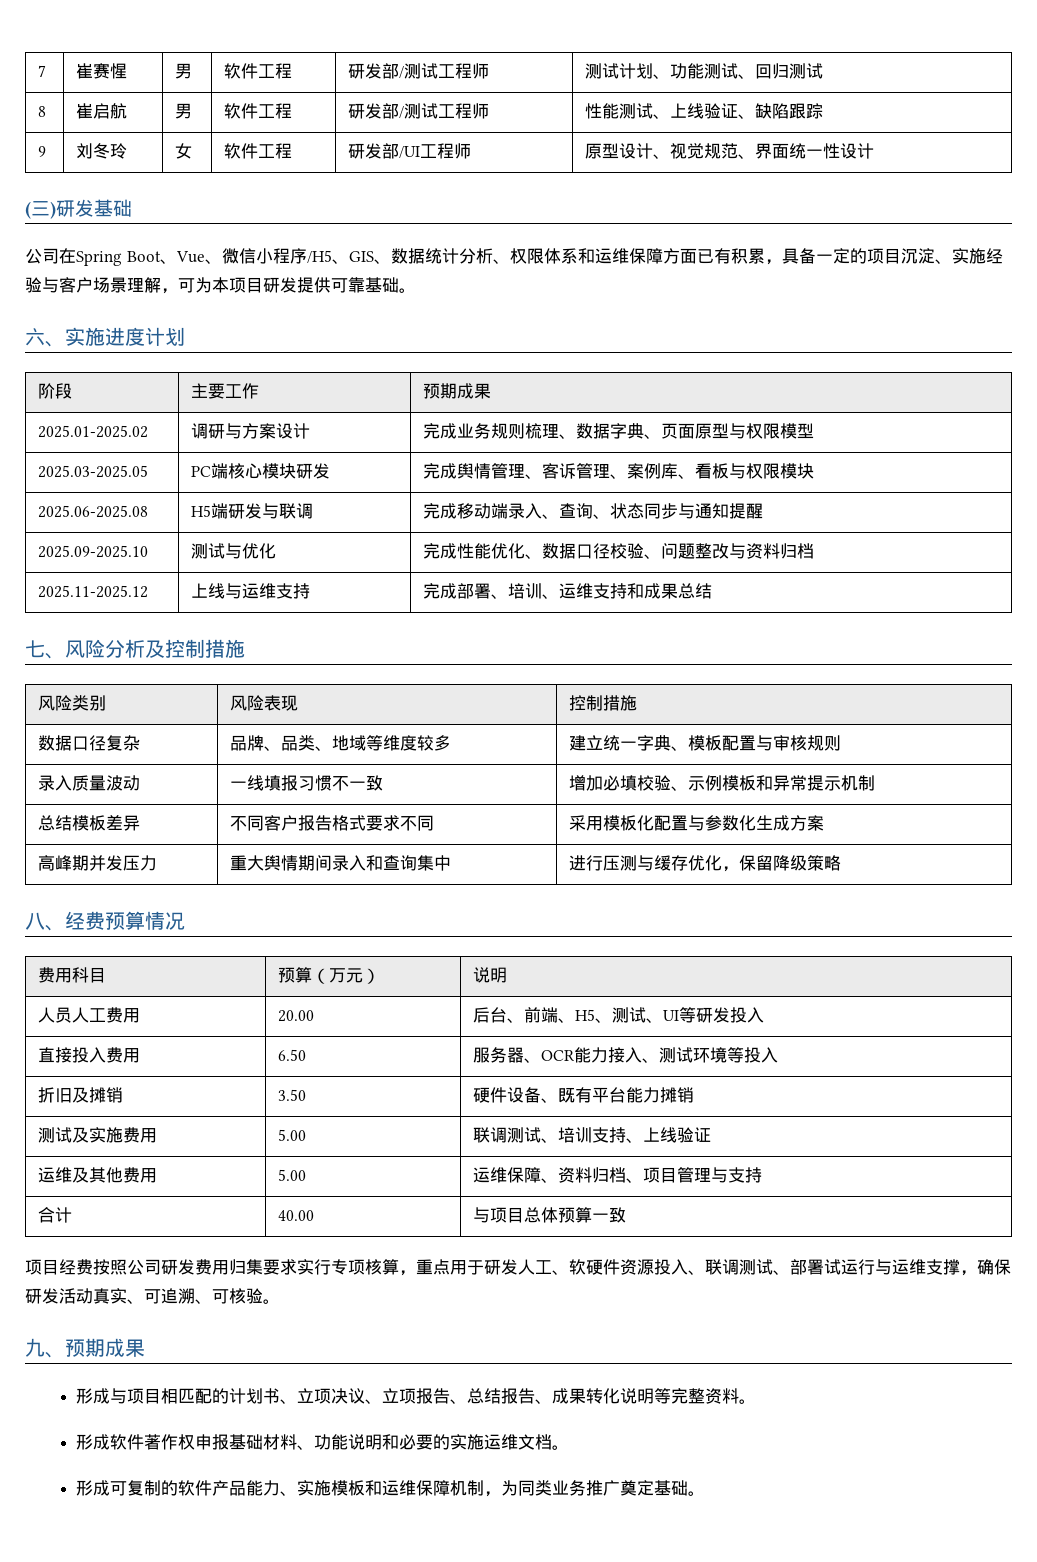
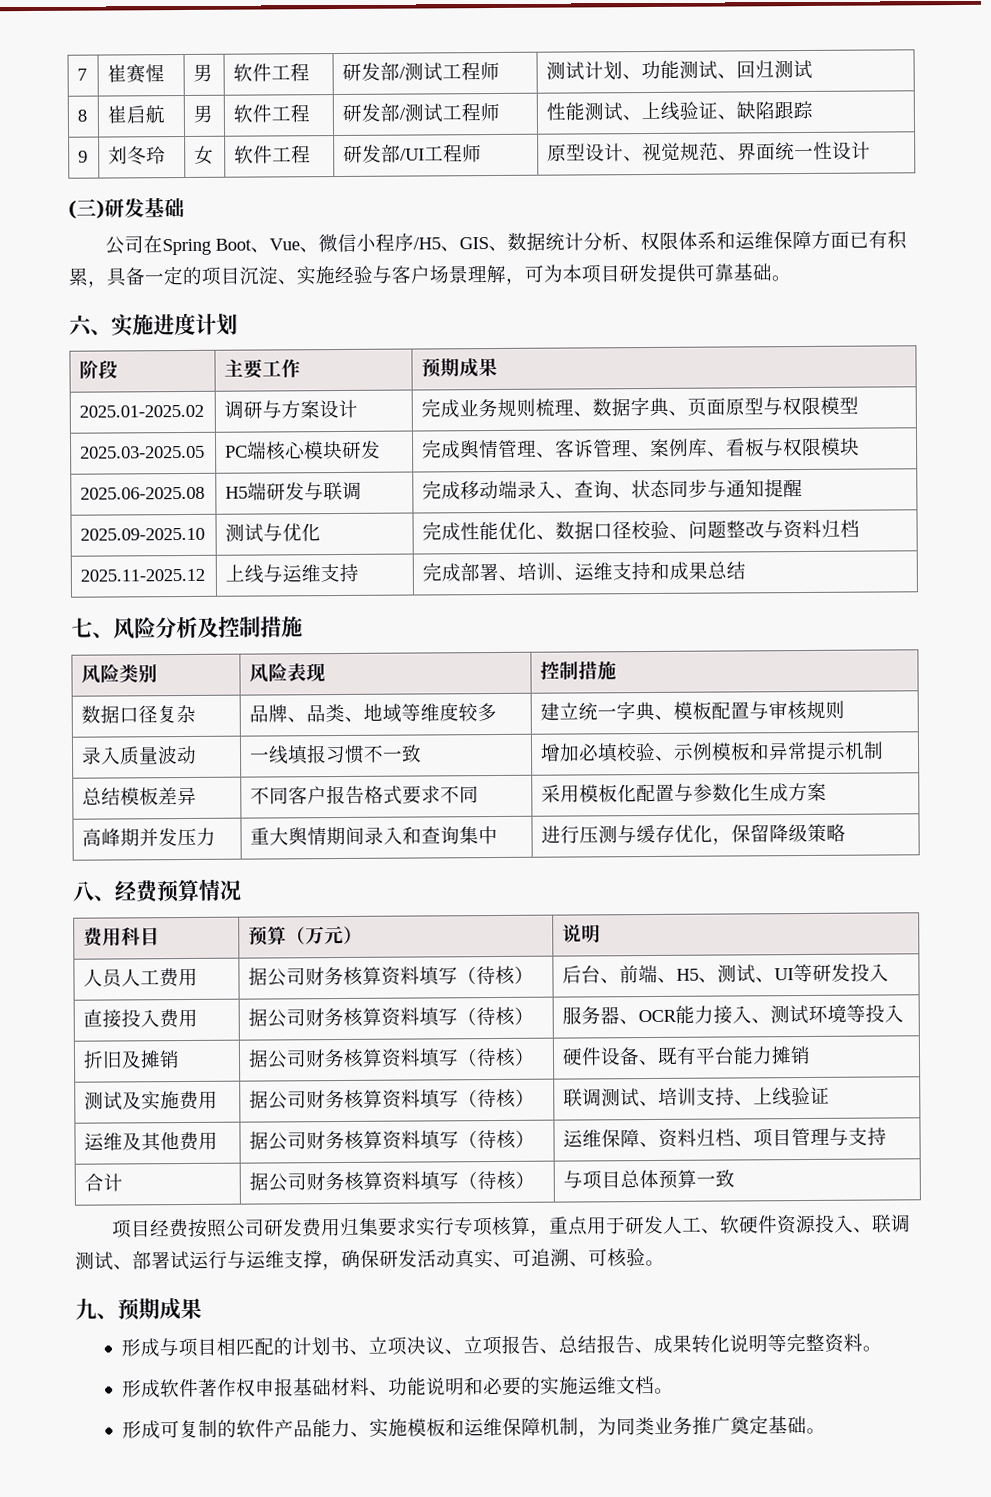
- 人员人工费用 | 20.00 | 后台、前端、H5、测试、UI等研发投入
+ 人员人工费用 | 据公司财务核算资料填写（待核） | 后台、前端、H5、测试、UI等研发投入
- 直接投入费用 | 6.50 | 服务器、OCR能力接入、测试环境等投入
+ 直接投入费用 | 据公司财务核算资料填写（待核） | 服务器、OCR能力接入、测试环境等投入
- 折旧及摊销 | 3.50 | 硬件设备、既有平台能力摊销
+ 折旧及摊销 | 据公司财务核算资料填写（待核） | 硬件设备、既有平台能力摊销
- 测试及实施费用 | 5.00 | 联调测试、培训支持、上线验证
+ 测试及实施费用 | 据公司财务核算资料填写（待核） | 联调测试、培训支持、上线验证
- 运维及其他费用 | 5.00 | 运维保障、资料归档、项目管理与支持
+ 运维及其他费用 | 据公司财务核算资料填写（待核） | 运维保障、资料归档、项目管理与支持
- 合计 | 40.00 | 与项目总体预算一致
+ 合计 | 据公司财务核算资料填写（待核） | 与项目总体预算一致

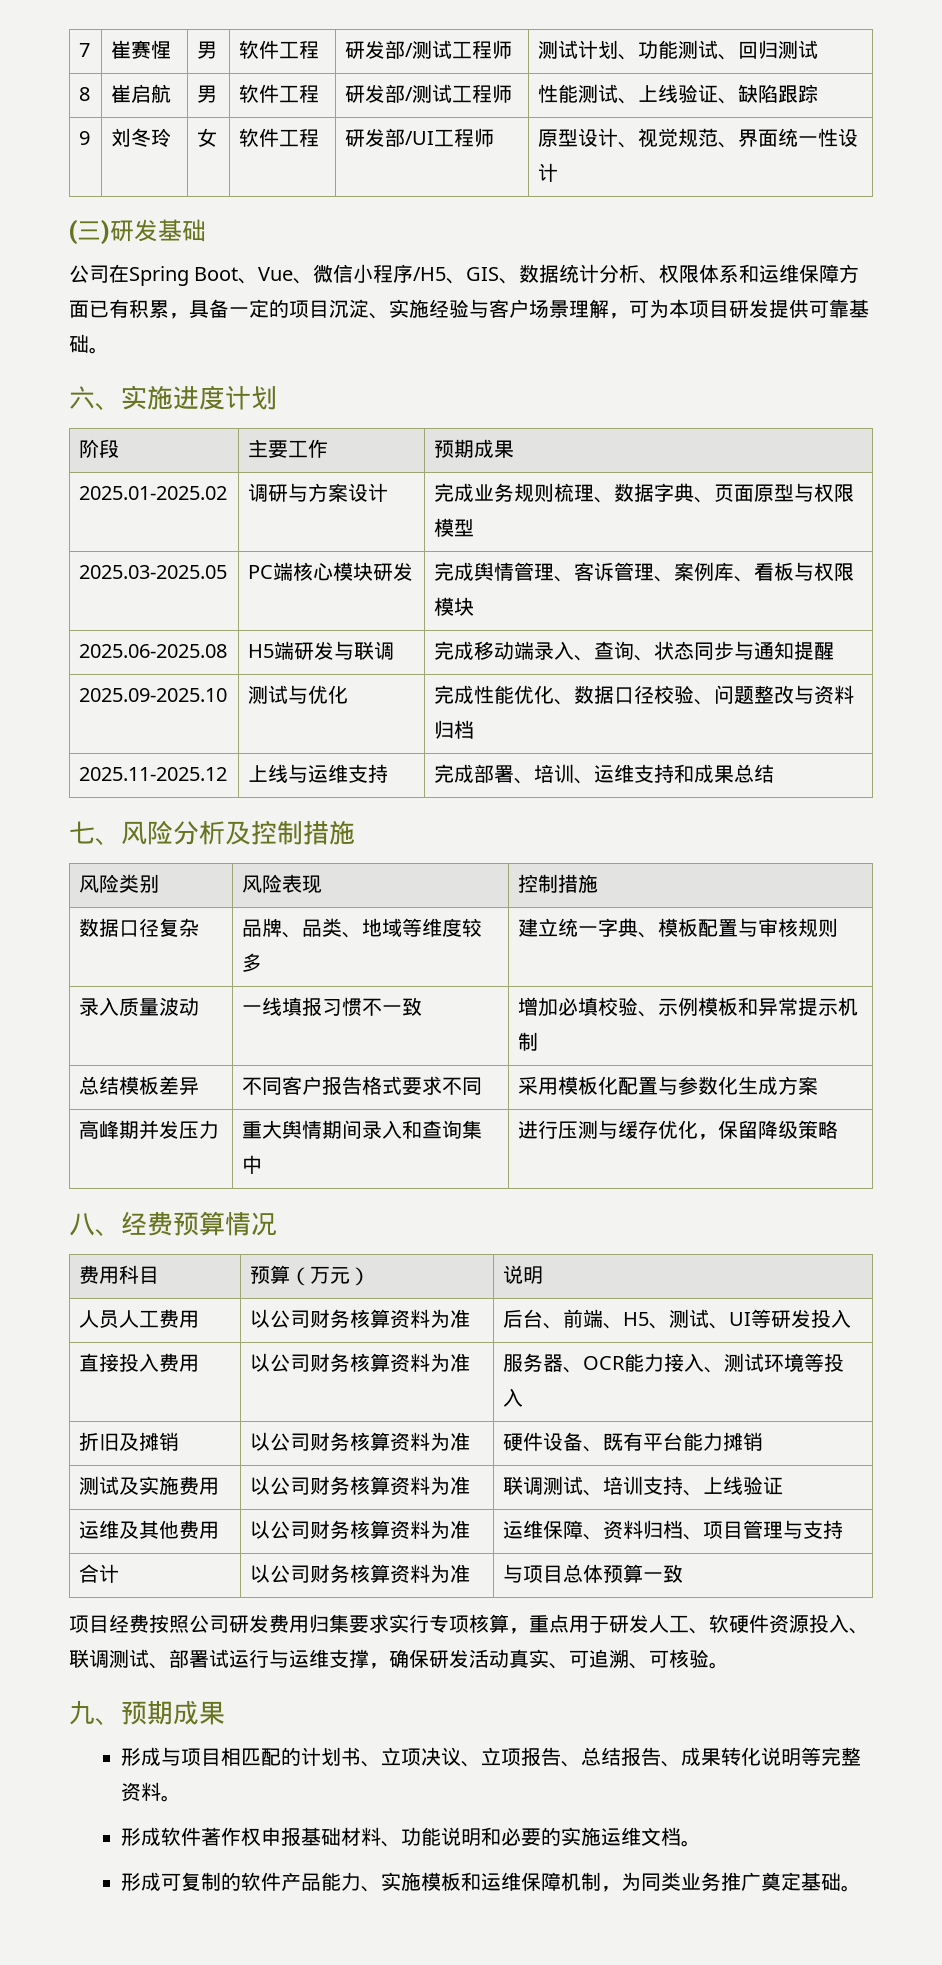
- 人员人工费用 | 据公司财务核算资料填写（待核） | 后台、前端、H5、测试、UI等研发投入
+ 人员人工费用 | 以公司财务核算资料为准 | 后台、前端、H5、测试、UI等研发投入
- 直接投入费用 | 据公司财务核算资料填写（待核） | 服务器、OCR能力接入、测试环境等投入
+ 直接投入费用 | 以公司财务核算资料为准 | 服务器、OCR能力接入、测试环境等投入
- 折旧及摊销 | 据公司财务核算资料填写（待核） | 硬件设备、既有平台能力摊销
+ 折旧及摊销 | 以公司财务核算资料为准 | 硬件设备、既有平台能力摊销
- 测试及实施费用 | 据公司财务核算资料填写（待核） | 联调测试、培训支持、上线验证
+ 测试及实施费用 | 以公司财务核算资料为准 | 联调测试、培训支持、上线验证
- 运维及其他费用 | 据公司财务核算资料填写（待核） | 运维保障、资料归档、项目管理与支持
+ 运维及其他费用 | 以公司财务核算资料为准 | 运维保障、资料归档、项目管理与支持
- 合计 | 据公司财务核算资料填写（待核） | 与项目总体预算一致
+ 合计 | 以公司财务核算资料为准 | 与项目总体预算一致

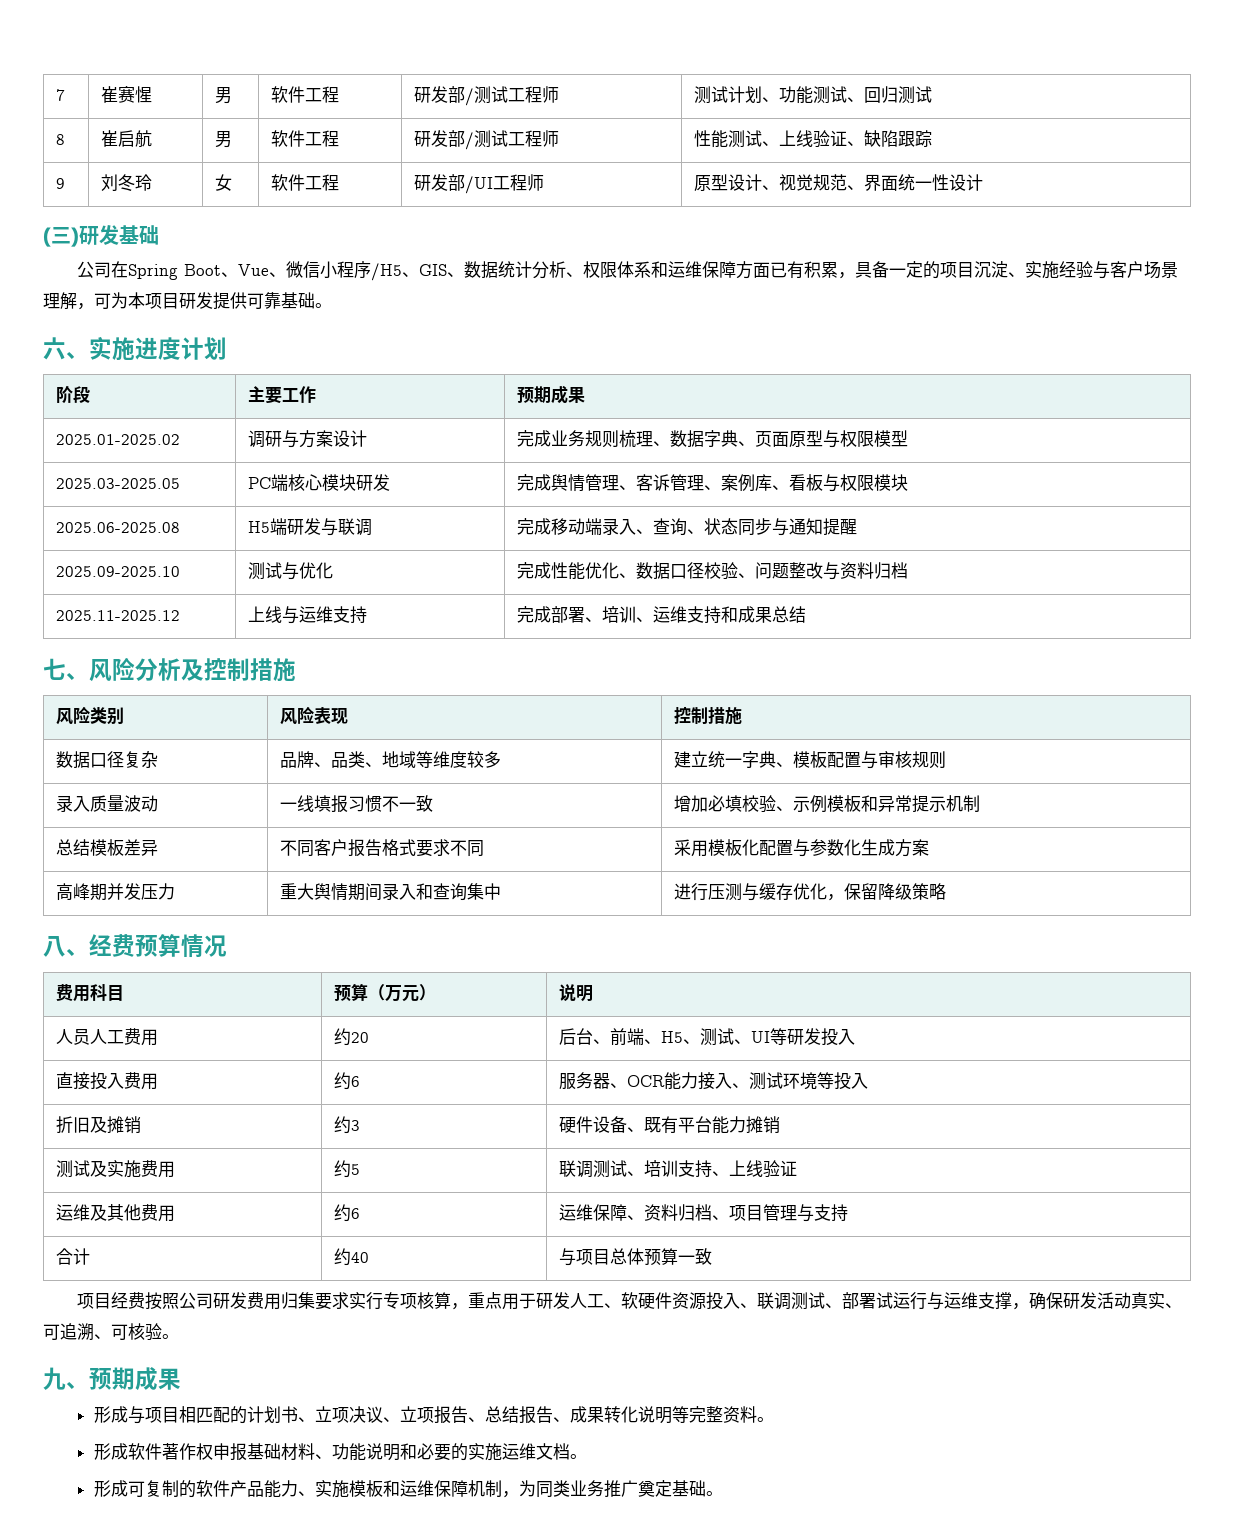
- 人员人工费用 | 以公司财务核算资料为准 | 后台、前端、H5、测试、UI等研发投入
+ 人员人工费用 | 约20 | 后台、前端、H5、测试、UI等研发投入
- 直接投入费用 | 以公司财务核算资料为准 | 服务器、OCR能力接入、测试环境等投入
+ 直接投入费用 | 约6 | 服务器、OCR能力接入、测试环境等投入
- 折旧及摊销 | 以公司财务核算资料为准 | 硬件设备、既有平台能力摊销
+ 折旧及摊销 | 约3 | 硬件设备、既有平台能力摊销
- 测试及实施费用 | 以公司财务核算资料为准 | 联调测试、培训支持、上线验证
+ 测试及实施费用 | 约5 | 联调测试、培训支持、上线验证
- 运维及其他费用 | 以公司财务核算资料为准 | 运维保障、资料归档、项目管理与支持
+ 运维及其他费用 | 约6 | 运维保障、资料归档、项目管理与支持
- 合计 | 以公司财务核算资料为准 | 与项目总体预算一致
+ 合计 | 约40 | 与项目总体预算一致

